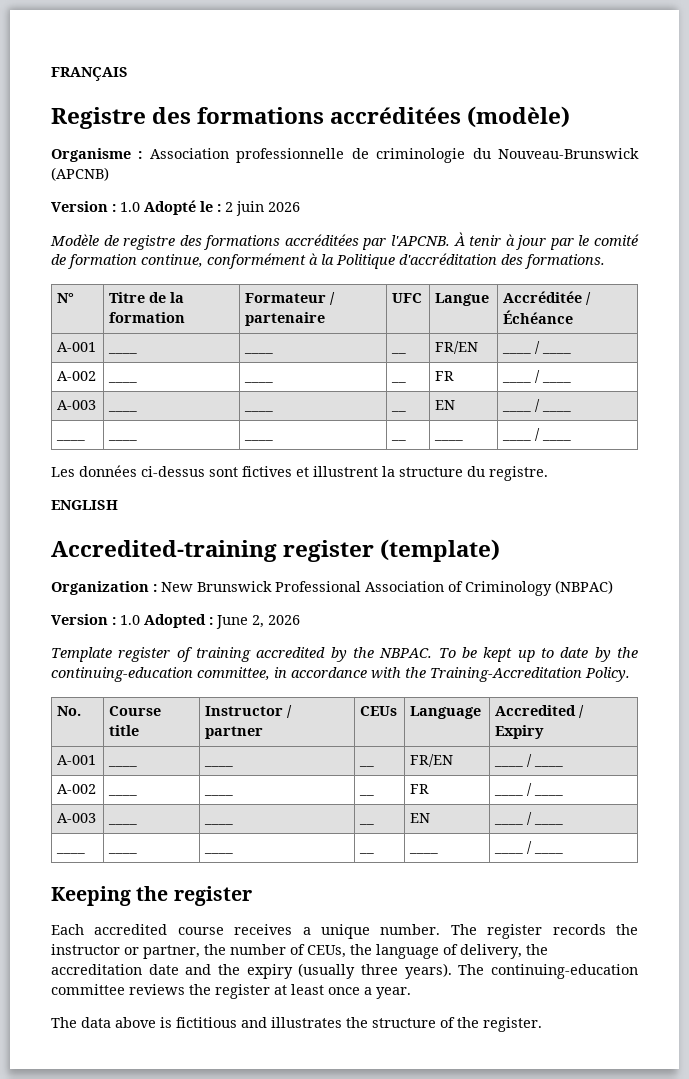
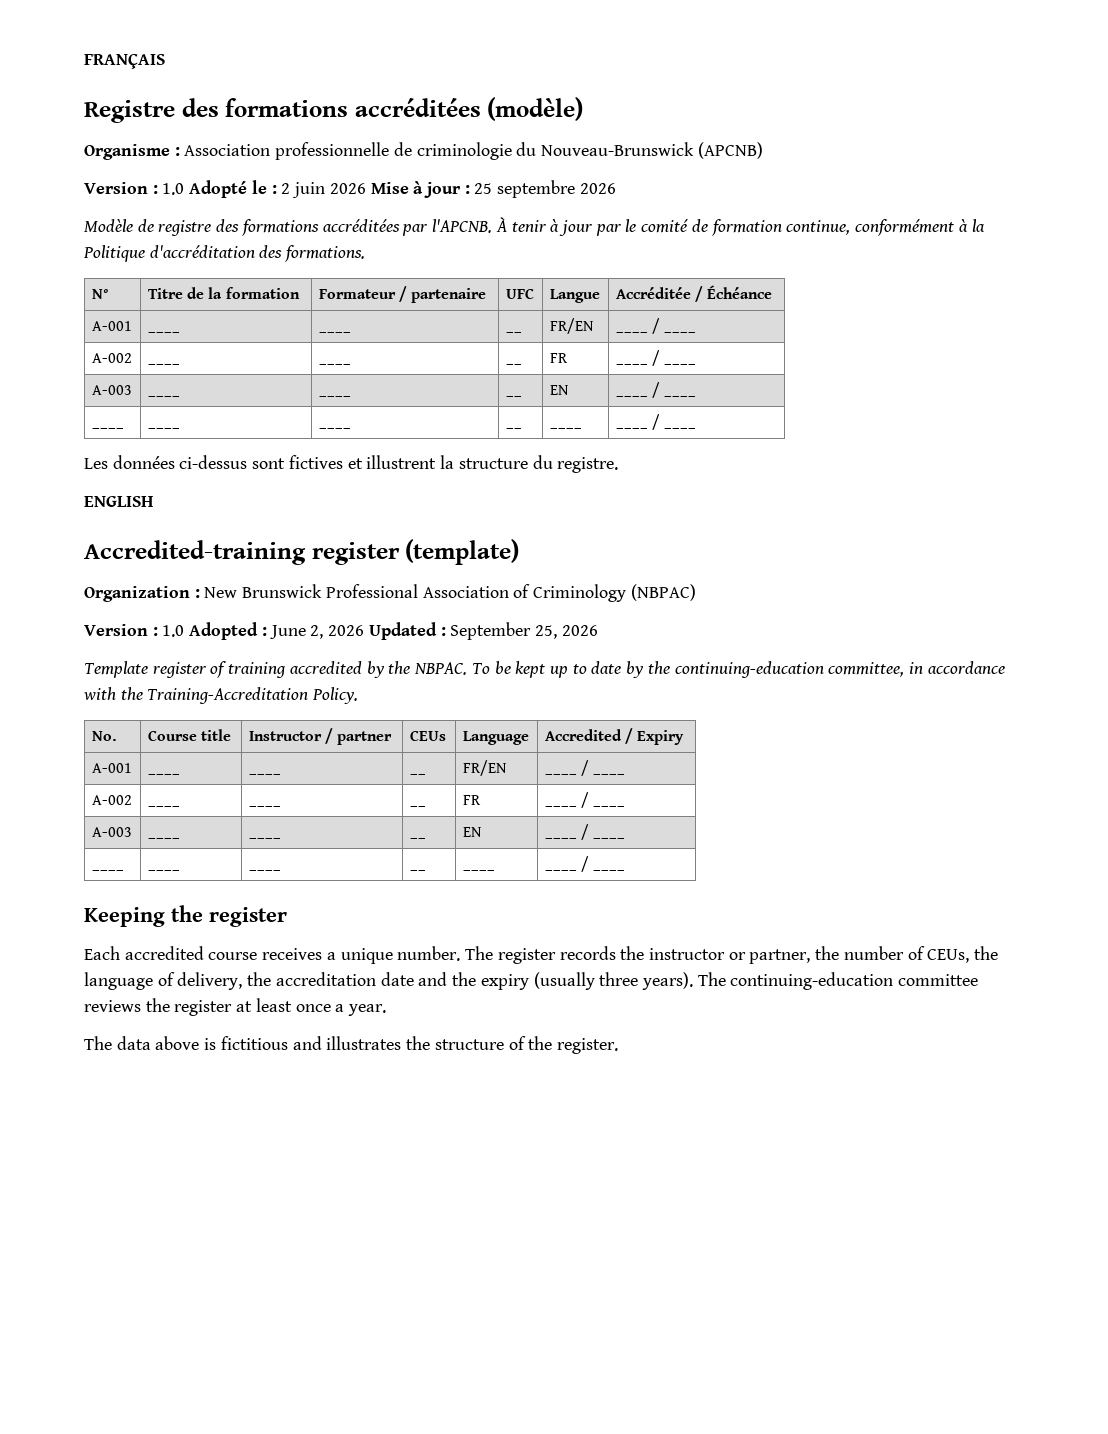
- Version : 1.0 Adopté le : 2 juin 2026
+ Version : 1.0 Adopté le : 2 juin 2026 Mise à jour : 25 septembre 2026
- Version : 1.0 Adopted : June 2, 2026
+ Version : 1.0 Adopted : June 2, 2026 Updated : September 25, 2026

